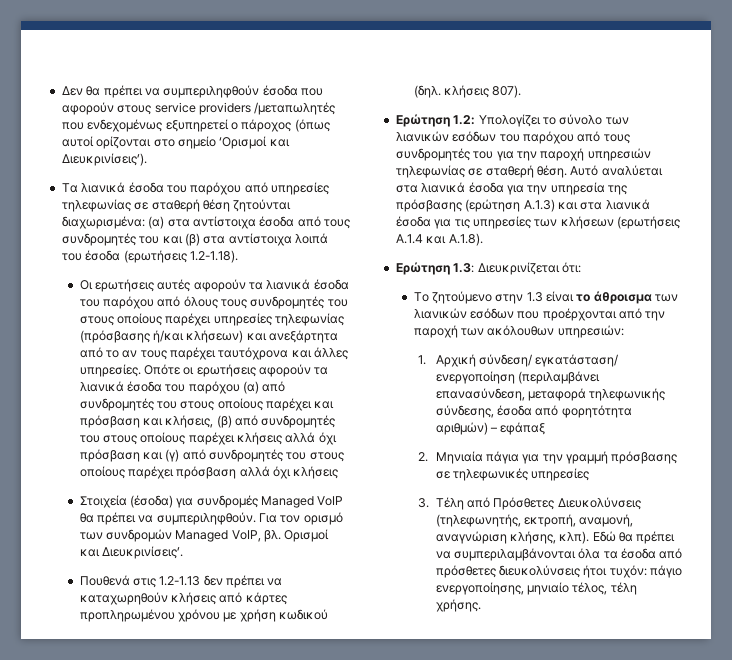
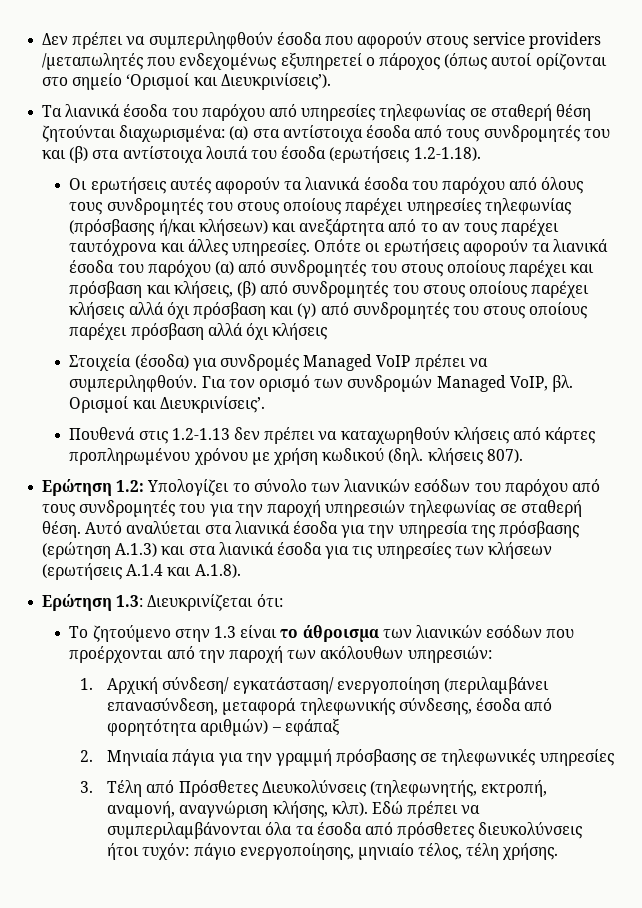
- Δεν θα πρέπει να συμπεριληφθούν έσοδα που αφορούν στους service providers /μεταπωλητές που ενδεχομένως εξυπηρετεί ο πάροχος (όπως αυτοί ορίζονται στο σημείο ‘Ορισμοί και Διευκρινίσεις’).
+ Δεν πρέπει να συμπεριληφθούν έσοδα που αφορούν στους service providers /μεταπωλητές που ενδεχομένως εξυπηρετεί ο πάροχος (όπως αυτοί ορίζονται στο σημείο ‘Ορισμοί και Διευκρινίσεις’).
- Στοιχεία (έσοδα) για συνδρομές Managed VoIP θα πρέπει να συμπεριληφθούν.
+ Στοιχεία (έσοδα) για συνδρομές Managed VoIP πρέπει να συμπεριληφθούν.
- Εδώ θα πρέπει να συμπεριλαμβάνονται όλα τα έσοδα από πρόσθετες διευκολύνσεις ήτοι τυχόν: πάγιο ενεργοποίησης, μηνιαίο τέλος, τέλη χρήσης.
+ Εδώ πρέπει να συμπεριλαμβάνονται όλα τα έσοδα από πρόσθετες διευκολύνσεις ήτοι τυχόν: πάγιο ενεργοποίησης, μηνιαίο τέλος, τέλη χρήσης.

